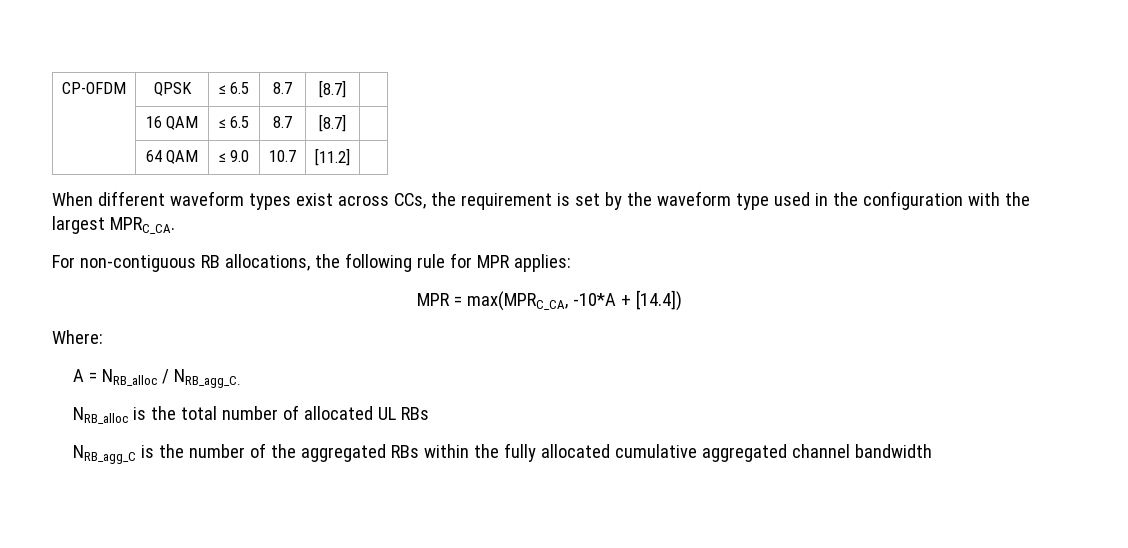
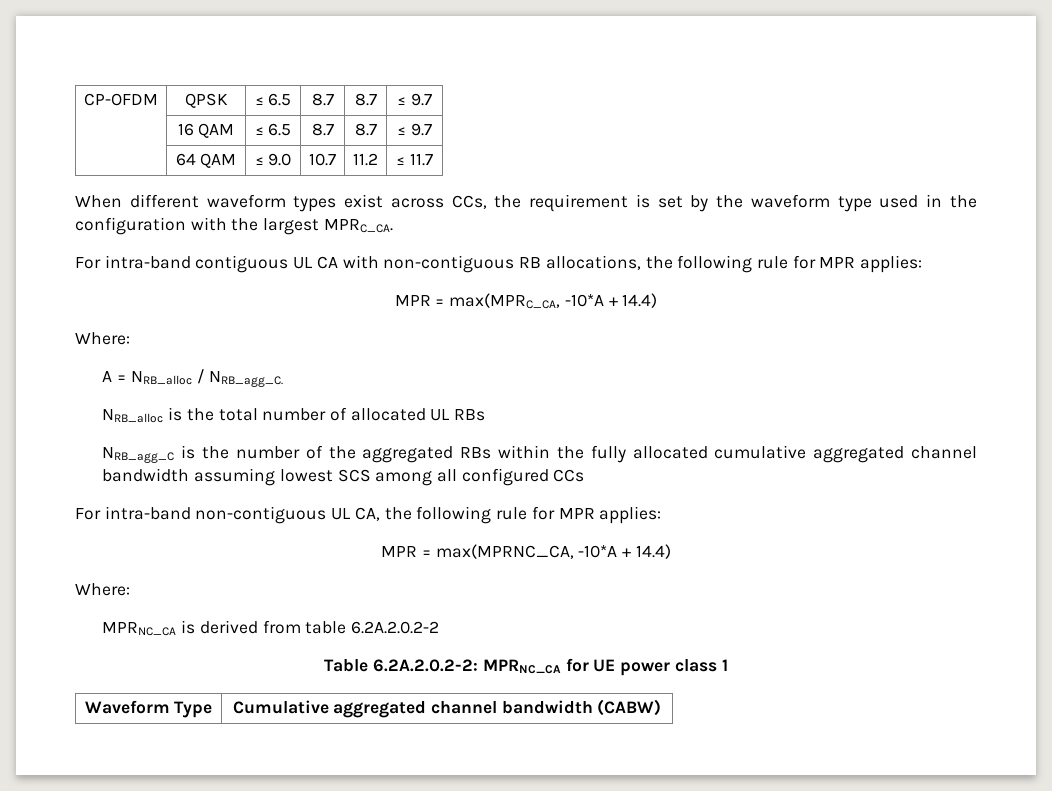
- CP-OFDM | QPSK | ≤ 6.5 | 8.7 | [8.7] |
+ CP-OFDM | QPSK | ≤ 6.5 | 8.7 | 8.7 | ≤ 9.7
- | 16 QAM | ≤ 6.5 | 8.7 | [8.7] |
+ | 16 QAM | ≤ 6.5 | 8.7 | 8.7 | ≤ 9.7
- | 64 QAM | ≤ 9.0 | 10.7 | [11.2] |
+ | 64 QAM | ≤ 9.0 | 10.7 | 11.2 | ≤ 11.7
- For non-contiguous RB allocations, the following rule for MPR applies:
+ For intra-band contiguous UL CA with non-contiguous RB allocations, the following rule for MPR applies:
- MPR = max(MPRC_CA, -10*A + [14.4])
+ MPR = max(MPRC_CA, -10*A + 14.4)
- NRB_agg_C is the number of the aggregated RBs within the fully allocated cumulative aggregated channel bandwidth
+ NRB_agg_C is the number of the aggregated RBs within the fully allocated cumulative aggregated channel bandwidth assuming lowest SCS among all configured CCs
+ For intra-band non-contiguous UL CA, the following rule for MPR applies:
+ MPR = max(MPRNC_CA, -10*A + 14.4)
+ Where:
+ MPRNC_CA is derived from table 6.2A.2.0.2-2
+ Table 6.2A.2.0.2-2: MPRNC_CA for UE power class 1
+ Waveform Type | Cumulative aggregated channel bandwidth (CABW)

